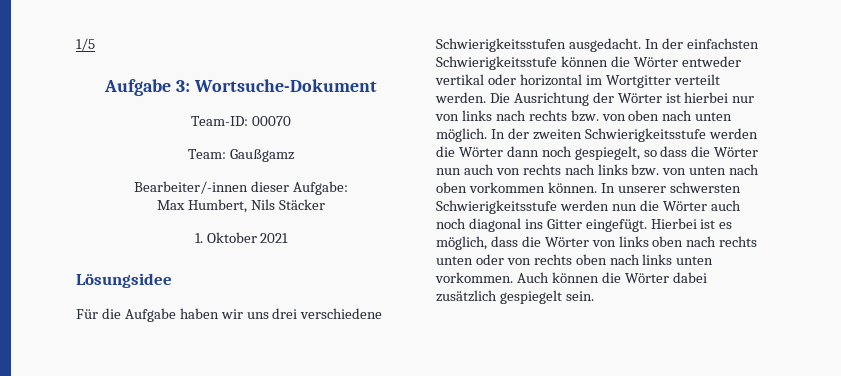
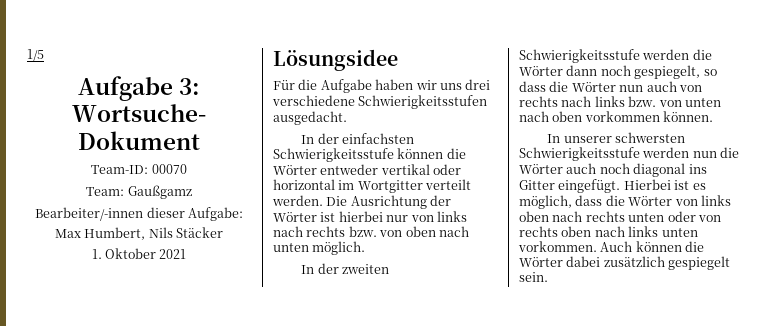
- Für die Aufgabe haben wir uns drei verschiedene Schwierigkeitsstufen ausgedacht. In der einfachsten Schwierigkeitsstufe können die Wörter entweder vertikal oder horizontal im Wortgitter verteilt werden.
+ Für die Aufgabe haben wir uns drei verschiedene Schwierigkeitsstufen ausgedacht.
+ In der einfachsten Schwierigkeitsstufe können die Wörter entweder vertikal oder horizontal im Wortgitter verteilt werden.
- Die Ausrichtung der Wörter ist hierbei nur von links nach rechts bzw. von oben nach unten möglich. In der zweiten Schwierigkeitsstufe werden die Wörter dann noch gespiegelt, so dass die Wörter nun auch von rechts nach links bzw. von unten nach oben vorkommen können. In unserer schwersten Schwierigkeitsstufe werden nun die Wörter auch noch diagonal ins Gitter eingefügt.
+ Die Ausrichtung der Wörter ist hierbei nur von links nach rechts bzw. von oben nach unten möglich.
+ In der zweiten Schwierigkeitsstufe werden die Wörter dann noch gespiegelt, so dass die Wörter nun auch von rechts nach links bzw. von unten nach oben vorkommen können.
+ In unserer schwersten Schwierigkeitsstufe werden nun die Wörter auch noch diagonal ins Gitter eingefügt.

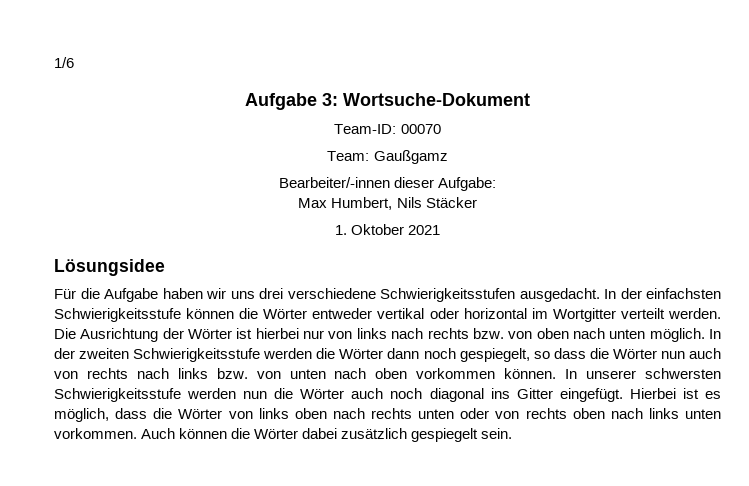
- 1/5
+ 1/6
- Für die Aufgabe haben wir uns drei verschiedene Schwierigkeitsstufen ausgedacht.
- In der einfachsten Schwierigkeitsstufe können die Wörter entweder vertikal oder horizontal im Wortgitter verteilt werden.
+ Für die Aufgabe haben wir uns drei verschiedene Schwierigkeitsstufen ausgedacht. In der einfachsten Schwierigkeitsstufe können die Wörter entweder vertikal oder horizontal im Wortgitter verteilt werden.
- Die Ausrichtung der Wörter ist hierbei nur von links nach rechts bzw. von oben nach unten möglich.
- In der zweiten Schwierigkeitsstufe werden die Wörter dann noch gespiegelt, so dass die Wörter nun auch von rechts nach links bzw. von unten nach oben vorkommen können.
- In unserer schwersten Schwierigkeitsstufe werden nun die Wörter auch noch diagonal ins Gitter eingefügt.
+ Die Ausrichtung der Wörter ist hierbei nur von links nach rechts bzw. von oben nach unten möglich. In der zweiten Schwierigkeitsstufe werden die Wörter dann noch gespiegelt, so dass die Wörter nun auch von rechts nach links bzw. von unten nach oben vorkommen können. In unserer schwersten Schwierigkeitsstufe werden nun die Wörter auch noch diagonal ins Gitter eingefügt.

